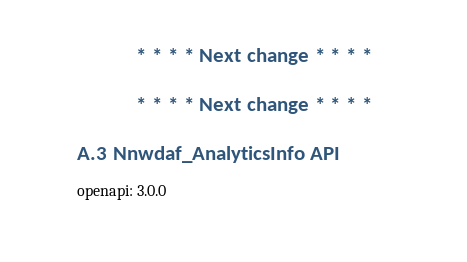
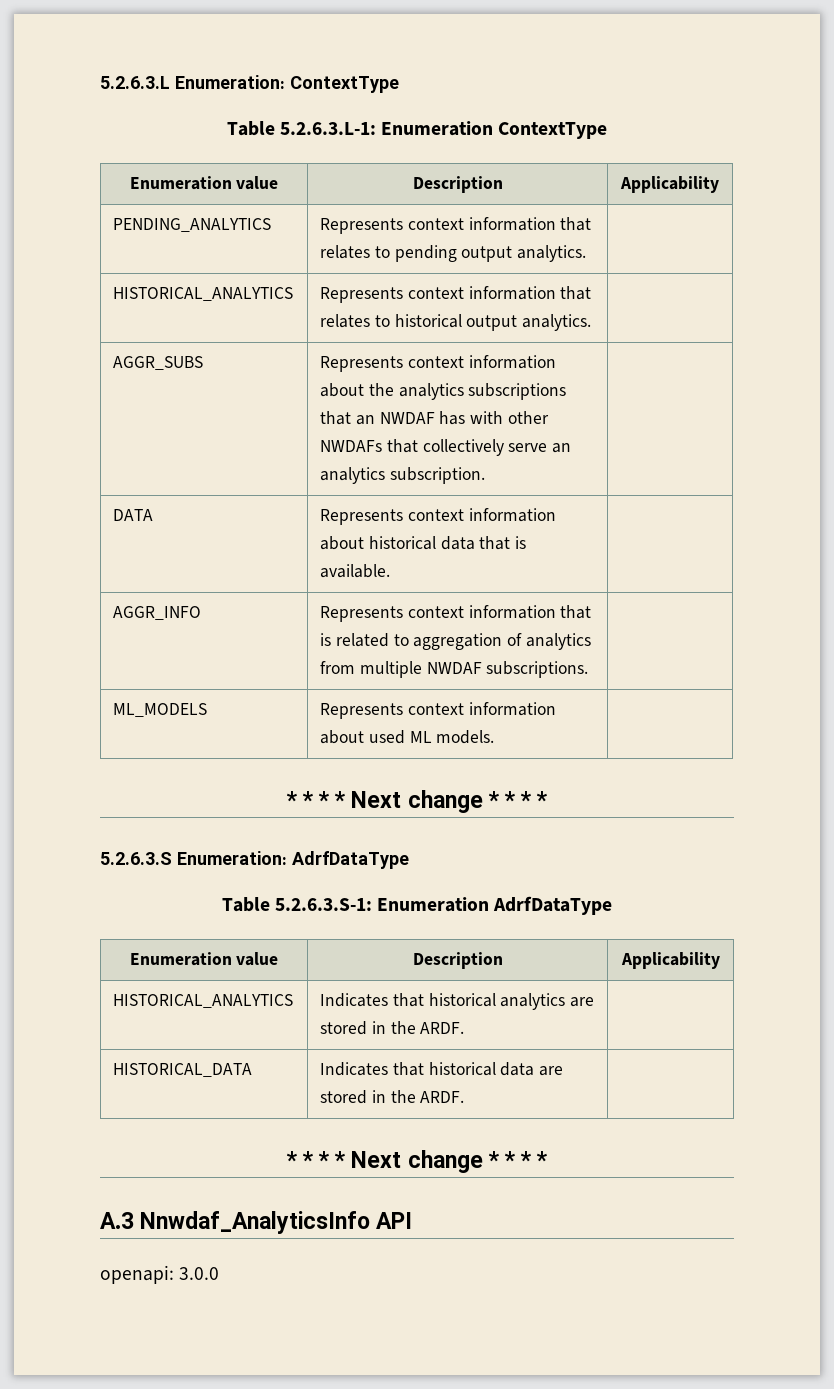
+ 5.2.6.3.L Enumeration: ContextType
+ Table 5.2.6.3.L-1: Enumeration ContextType
+ Enumeration value | Description | Applicability
+ PENDING_ANALYTICS | Represents context information that relates to pending output analytics. |
+ HISTORICAL_ANALYTICS | Represents context information that relates to historical output analytics. |
+ AGGR_SUBS | Represents context information about the analytics subscriptions that an NWDAF has with other NWDAFs that collectively serve an analytics subscription. |
+ DATA | Represents context information about historical data that is available. |
+ AGGR_INFO | Represents context information that is related to aggregation of analytics from multiple NWDAF subscriptions. |
+ ML_MODELS | Represents context information about used ML models. |
+ 5.2.6.3.S Enumeration: AdrfDataType
+ Table 5.2.6.3.S-1: Enumeration AdrfDataType
+ Enumeration value | Description | Applicability
+ HISTORICAL_ANALYTICS | Indicates that historical analytics are stored in the ARDF. |
+ HISTORICAL_DATA | Indicates that historical data are stored in the ARDF. |

